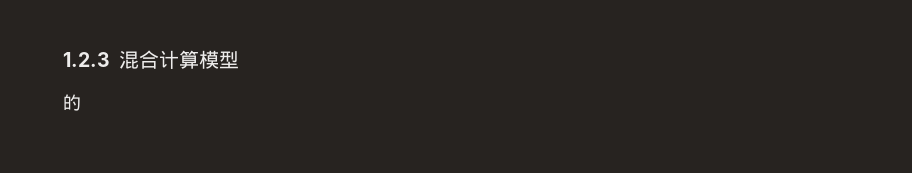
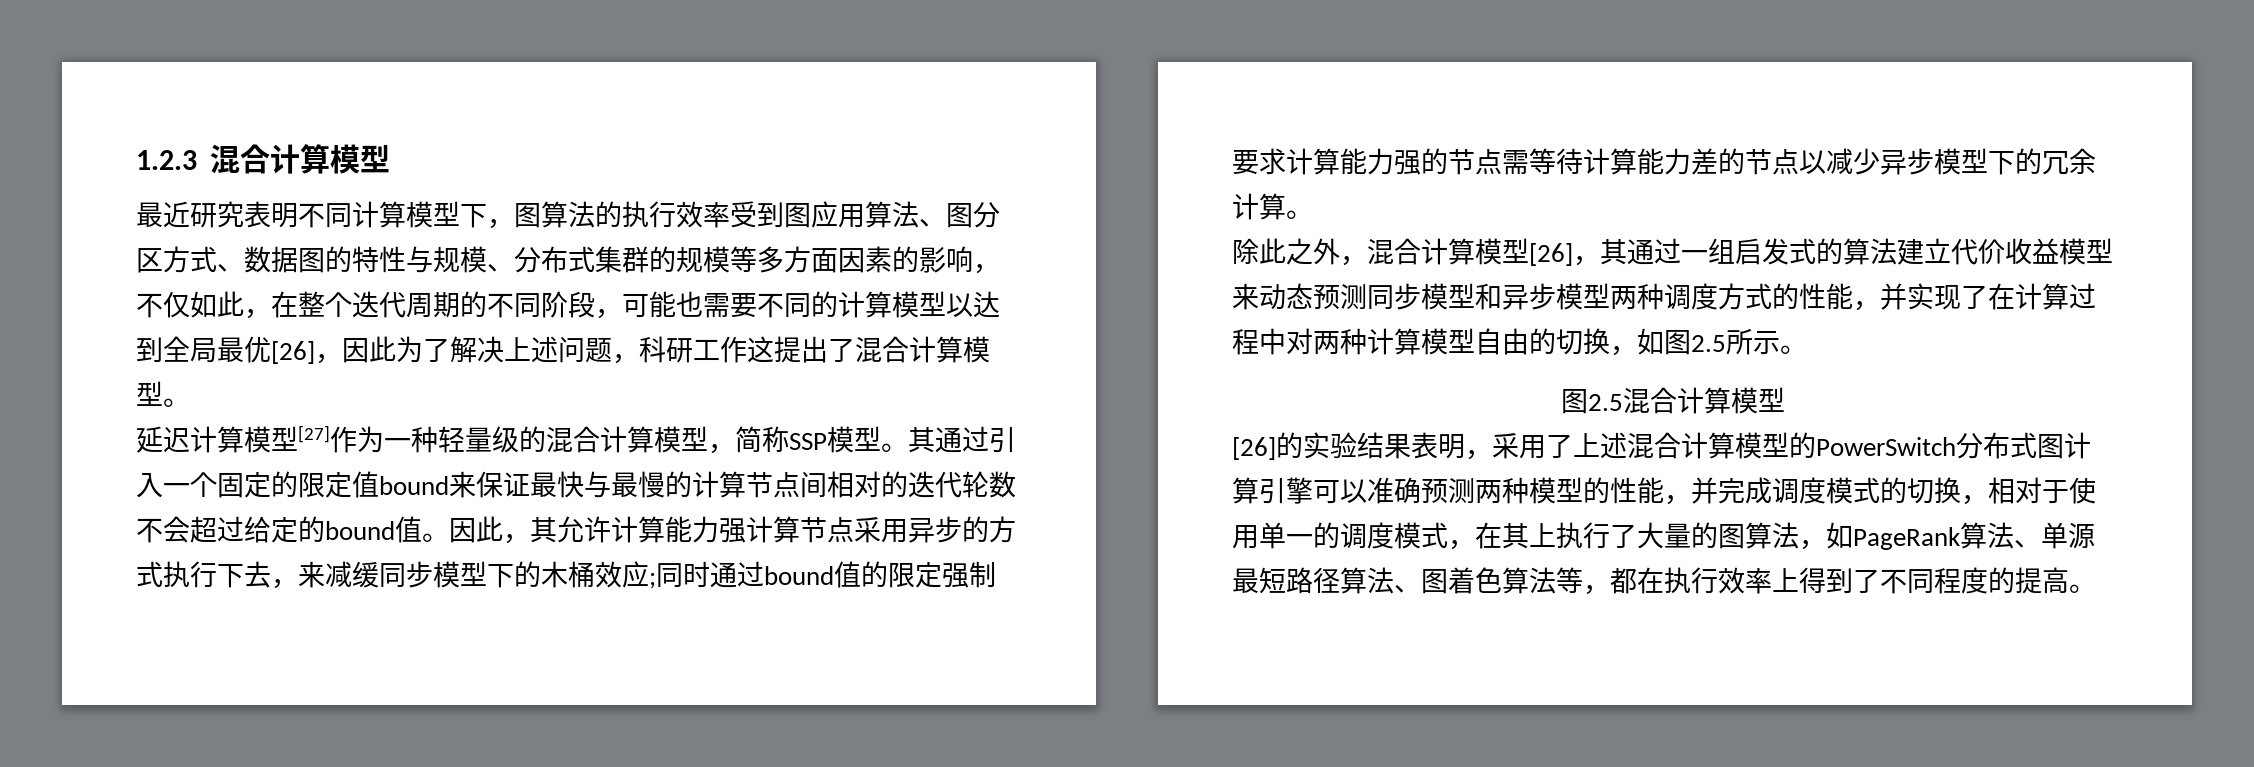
- 的
+ 最近研究表明不同计算模型下，图算法的执行效率受到图应用算法、图分区方式、数据图的特性与规模、分布式集群的规模等多方面因素的影响，不仅如此，在整个迭代周期的不同阶段，可能也需要不同的计算模型以达到全局最优[26]，因此为了解决上述问题，科研工作这提出了混合计算模型。
+ 延迟计算模型[27]作为一种轻量级的混合计算模型，简称SSP模型。其通过引入一个固定的限定值bound来保证最快与最慢的计算节点间相对的迭代轮数不会超过给定的bound值。因此，其允许计算能力强计算节点采用异步的方式执行下去，来减缓同步模型下的木桶效应;同时通过bound值的限定强制要求计算能力强的节点需等待计算能力差的节点以减少异步模型下的冗余计算。
+ 除此之外，混合计算模型[26]，其通过一组启发式的算法建立代价收益模型来动态预测同步模型和异步模型两种调度方式的性能，并实现了在计算过程中对两种计算模型自由的切换，如图2.5所示。
+ 图2.5混合计算模型
+ [26]的实验结果表明，采用了上述混合计算模型的PowerSwitch分布式图计算引擎可以准确预测两种模型的性能，并完成调度模式的切换，相对于使用单一的调度模式，在其上执行了大量的图算法，如PageRank算法、单源最短路径算法、图着色算法等，都在执行效率上得到了不同程度的提高。

